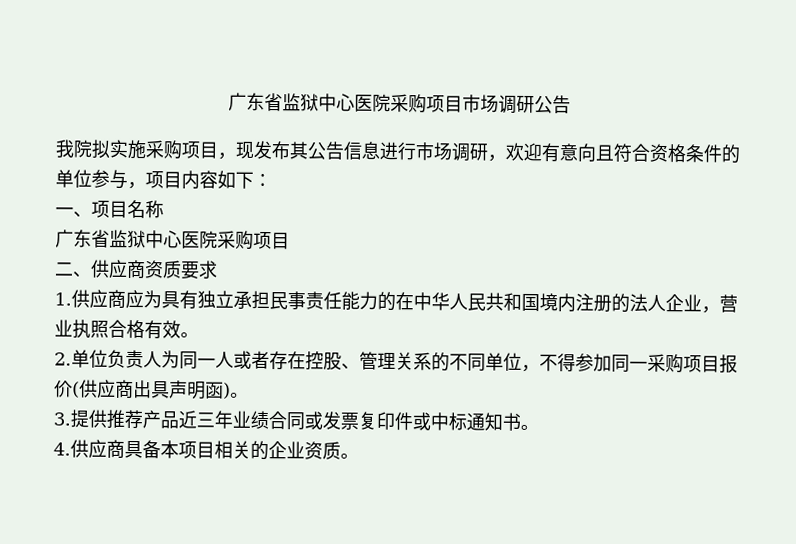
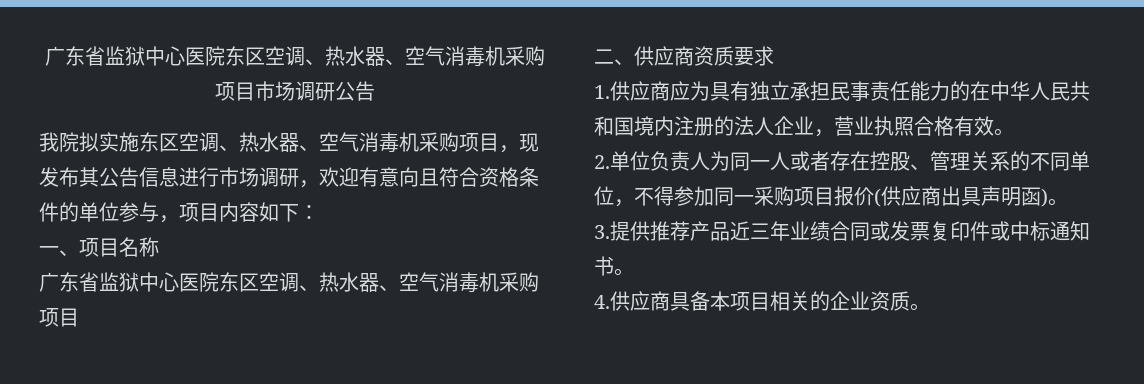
- 广东省监狱中心医院采购项目市场调研公告
+ 广东省监狱中心医院东区空调、热水器、空气消毒机采购项目市场调研公告
- 我院拟实施采购项目，现发布其公告信息进行市场调研，欢迎有意向且符合资格条件的单位参与，项目内容如下：
+ 我院拟实施东区空调、热水器、空气消毒机采购项目，现发布其公告信息进行市场调研，欢迎有意向且符合资格条件的单位参与，项目内容如下：
  一、项目名称
- 广东省监狱中心医院采购项目
+ 广东省监狱中心医院东区空调、热水器、空气消毒机采购项目

